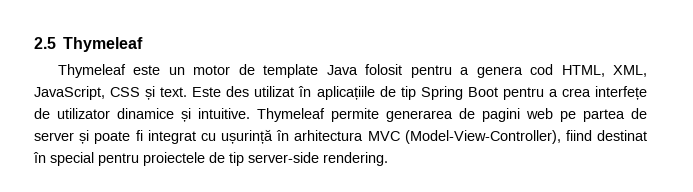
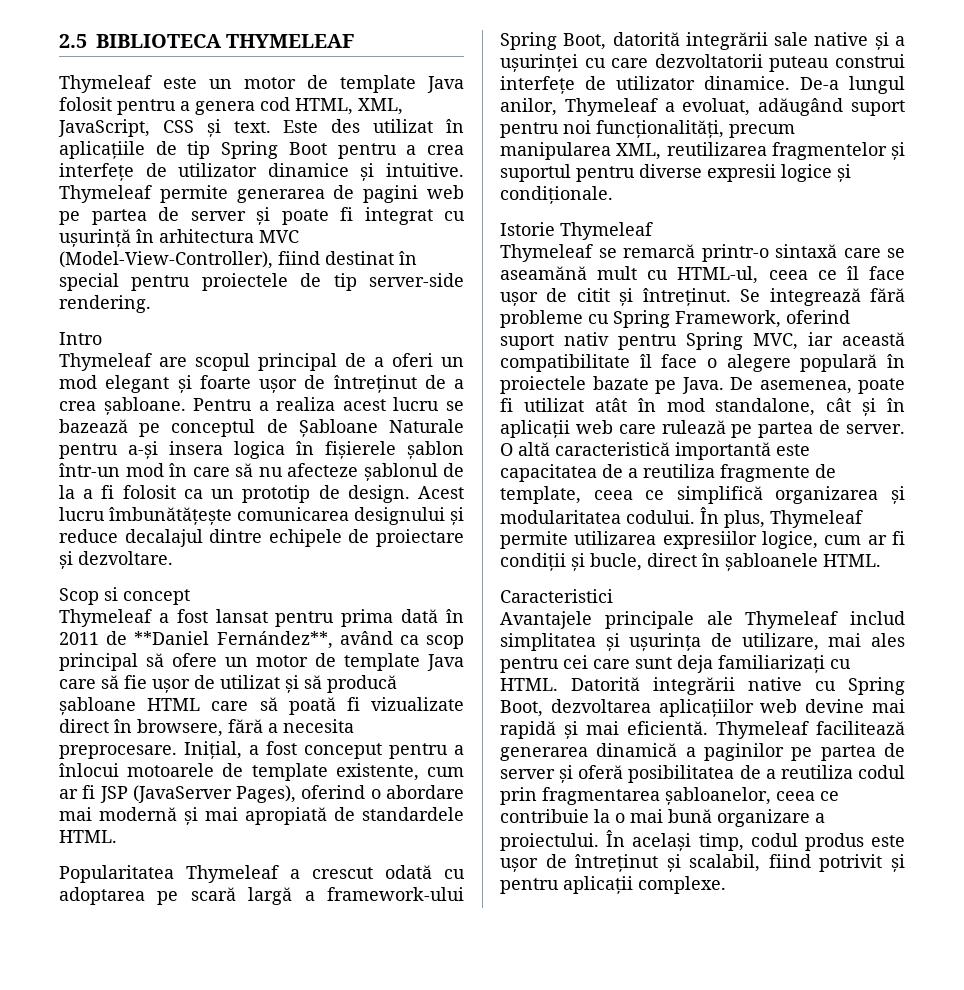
- 2.5 Thymeleaf
+ 2.5 BIBLIOTECA THYMELEAF
+ Intro
+ Thymeleaf are scopul principal de a oferi un mod elegant și foarte ușor de întreținut de a crea șabloane. Pentru a realiza acest lucru se bazează pe conceptul de Șabloane Naturale pentru a-și insera logica în fișierele șablon într-un mod în care să nu afecteze șablonul de la a fi folosit ca un prototip de design. Acest lucru îmbunătățește comunicarea designului și reduce decalajul dintre echipele de proiectare și dezvoltare.
+ Scop si concept
+ Thymeleaf a fost lansat pentru prima dată în 2011 de **Daniel Fernández**, având ca scop principal să ofere un motor de template Java care să fie ușor de utilizat și să producă șabloane HTML care să poată fi vizualizate direct în browsere, fără a necesita preprocesare. Inițial, a fost conceput pentru a înlocui motoarele de template existente, cum ar fi JSP (JavaServer Pages), oferind o abordare mai modernă și mai apropiată de standardele HTML.
+ Popularitatea Thymeleaf a crescut odată cu adoptarea pe scară largă a framework-ului Spring Boot, datorită integrării sale native și a ușurinței cu care dezvoltatorii puteau construi interfețe de utilizator dinamice. De-a lungul anilor, Thymeleaf a evoluat, adăugând suport pentru noi funcționalități, precum manipularea XML, reutilizarea fragmentelor și suportul pentru diverse expresii logice și condiționale.
+ Istorie Thymeleaf
+ Thymeleaf se remarcă printr-o sintaxă care se aseamănă mult cu HTML-ul, ceea ce îl face ușor de citit și întreținut. Se integrează fără probleme cu Spring Framework, oferind suport nativ pentru Spring MVC, iar această compatibilitate îl face o alegere populară în proiectele bazate pe Java. De asemenea, poate fi utilizat atât în mod standalone, cât și în aplicații web care rulează pe partea de server. O altă caracteristică importantă este capacitatea de a reutiliza fragmente de template, ceea ce simplifică organizarea și modularitatea codului. În plus, Thymeleaf permite utilizarea expresiilor logice, cum ar fi condiții și bucle, direct în șabloanele HTML.
+ Caracteristici
+ Avantajele principale ale Thymeleaf includ simplitatea și ușurința de utilizare, mai ales pentru cei care sunt deja familiarizați cu HTML. Datorită integrării native cu Spring Boot, dezvoltarea aplicațiilor web devine mai rapidă și mai eficientă. Thymeleaf facilitează generarea dinamică a paginilor pe partea de server și oferă posibilitatea de a reutiliza codul prin fragmentarea șabloanelor, ceea ce contribuie la o mai bună organizare a proiectului. În același timp, codul produs este ușor de întreținut și scalabil, fiind potrivit și pentru aplicații complexe.

